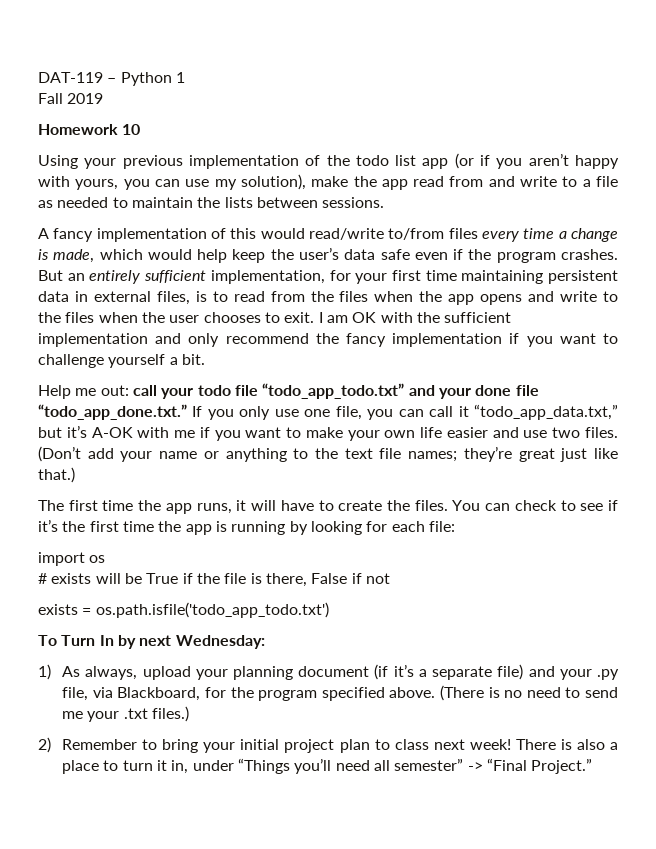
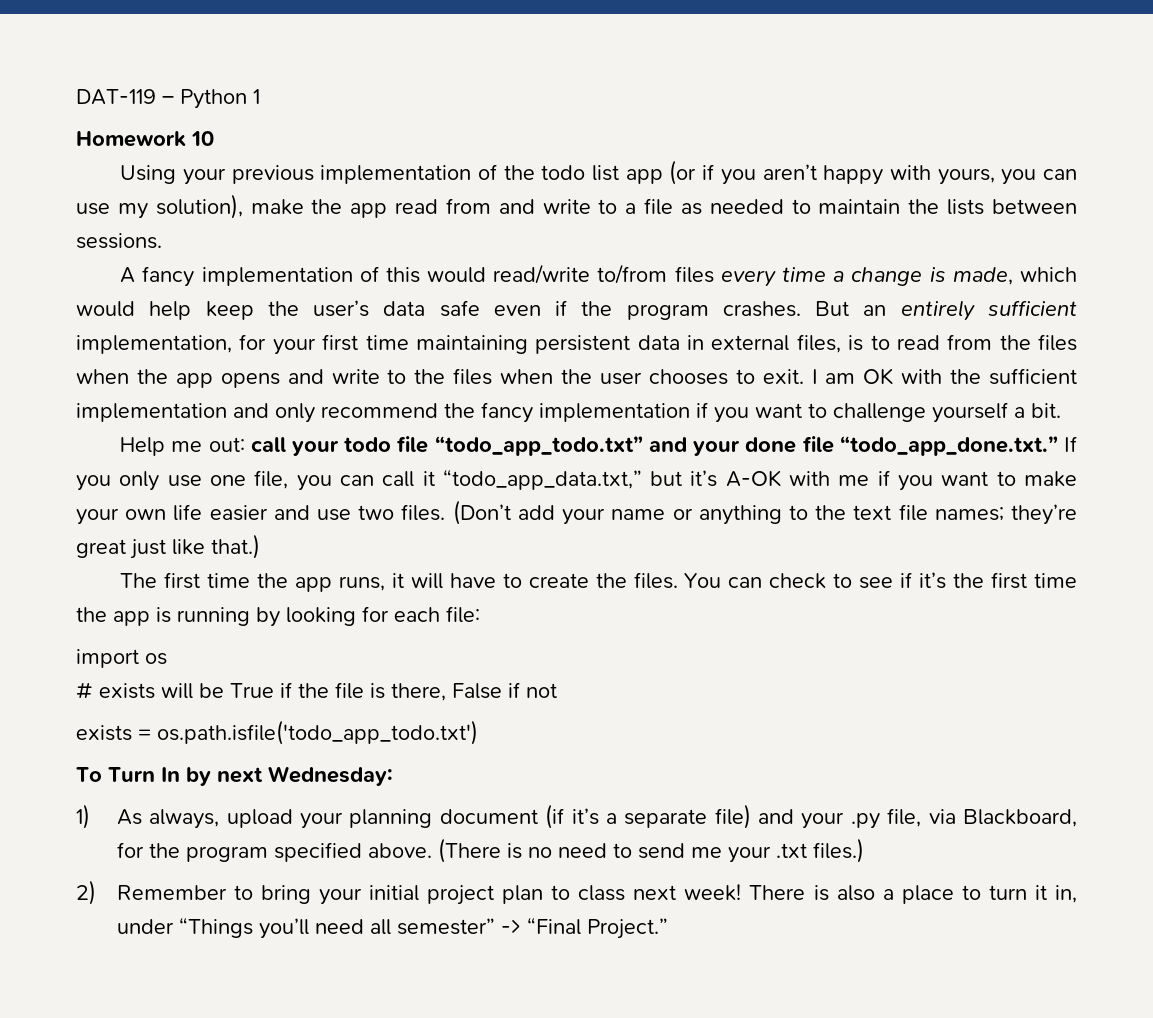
- Fall 2019

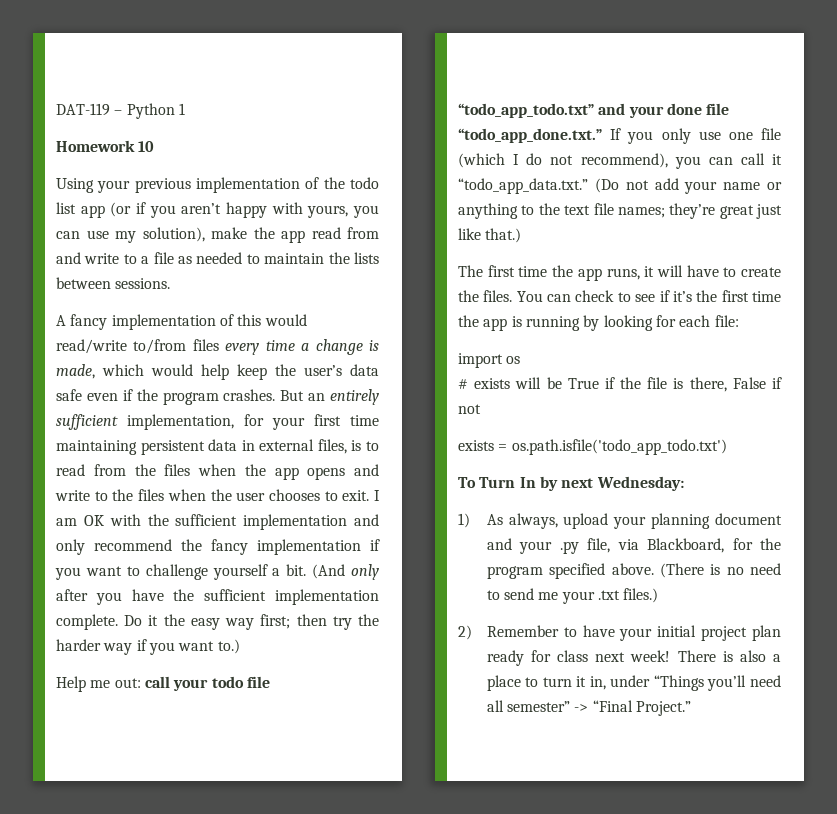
+ (And only after you have the sufficient implementation complete. Do it the easy way first; then try the harder way if you want to.)
- Help me out: call your todo file “todo_app_todo.txt” and your done file “todo_app_done.txt.” If you only use one file, you can call it “todo_app_data.txt,” but it’s A-OK with me if you want to make your own life easier and use two files. (Don’t add your name or anything to the text file names; they’re great just like that.)
+ Help me out: call your todo file “todo_app_todo.txt” and your done file “todo_app_done.txt.” If you only use one file (which I do not recommend), you can call it “todo_app_data.txt.” (Do not add your name or anything to the text file names; they’re great just like that.)
- 1) As always, upload your planning document (if it’s a separate file) and your .py file, via Blackboard, for the program specified above.
+ 1) As always, upload your planning document and your .py file, via Blackboard, for the program specified above.
- 2) Remember to bring your initial project plan to class next week!
+ 2) Remember to have your initial project plan ready for class next week!

